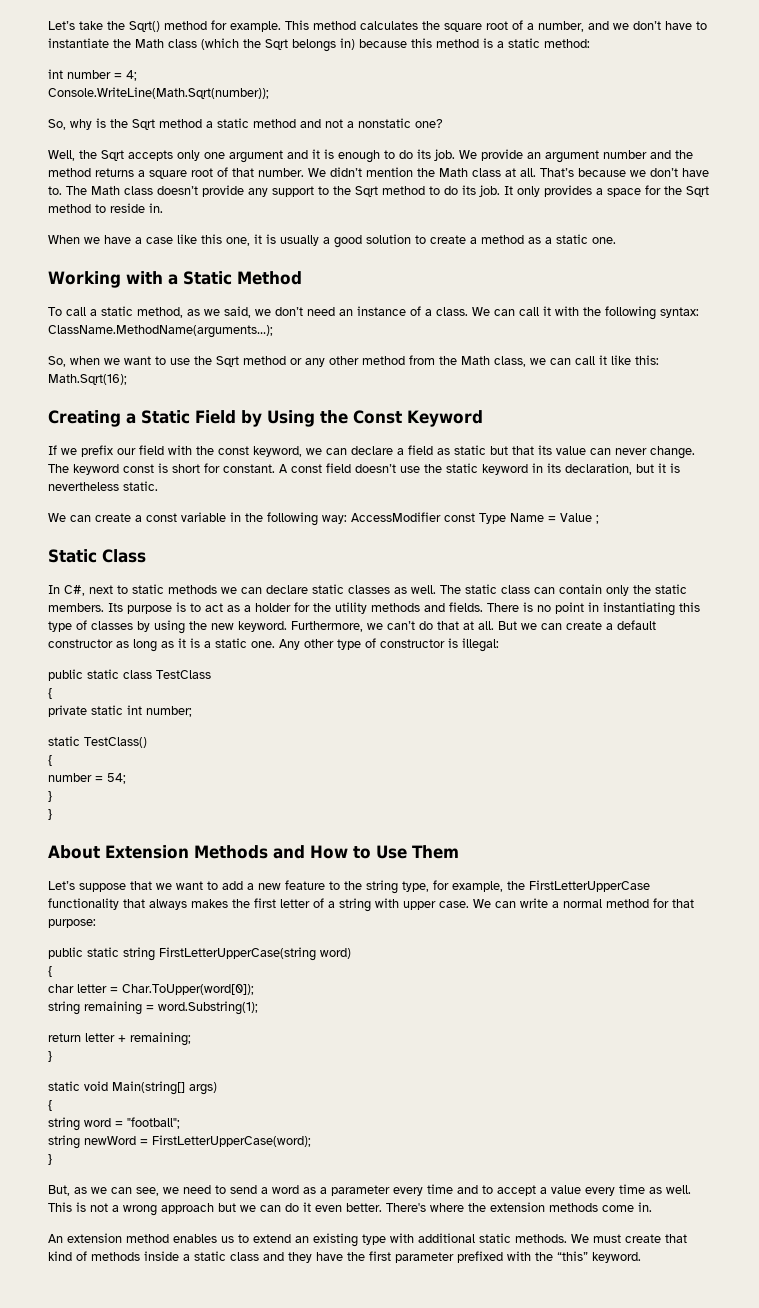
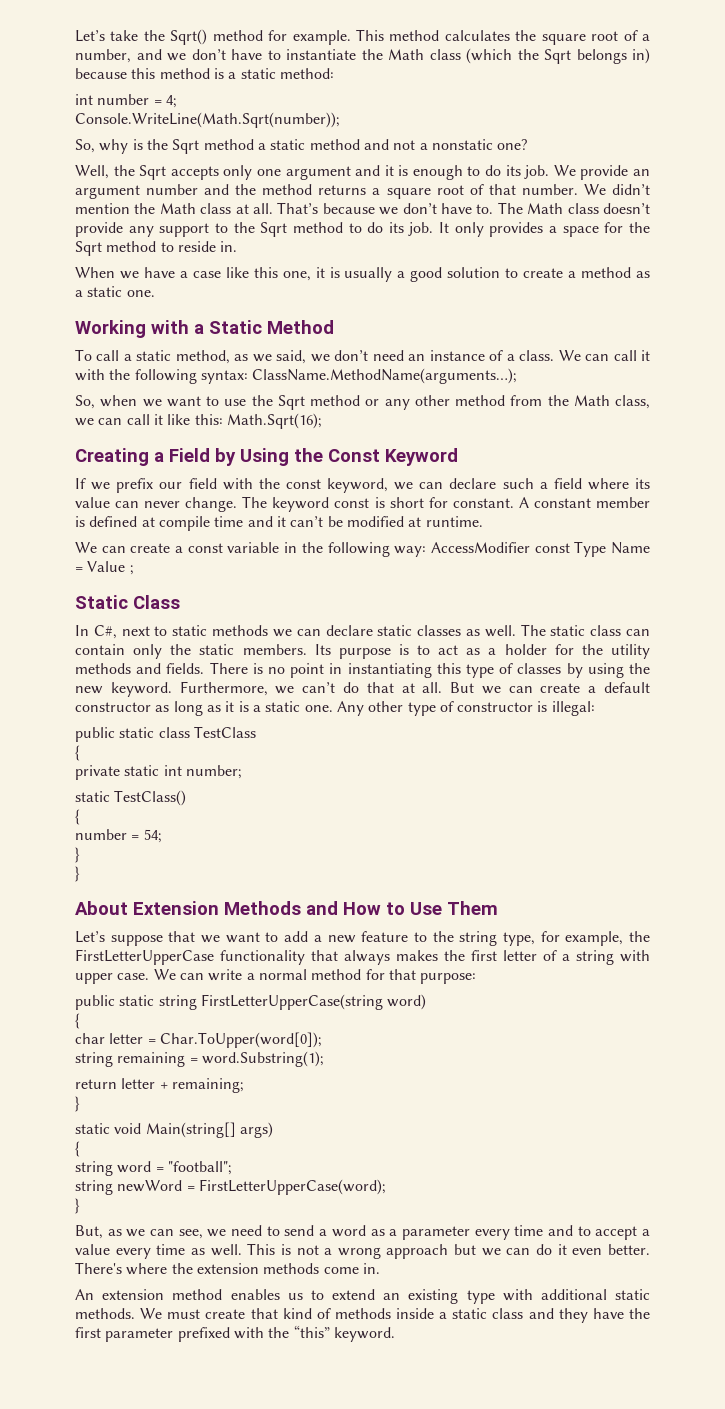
- Creating a Static Field by Using the Const Keyword
+ Creating a Field by Using the Const Keyword
- If we prefix our field with the const keyword, we can declare a field as static but that its value can never change.
+ If we prefix our field with the const keyword, we can declare such a field where its value can never change.
- A const field doesn’t use the static keyword in its declaration, but it is nevertheless static.
+ A constant member is defined at compile time and it can’t be modified at runtime.

